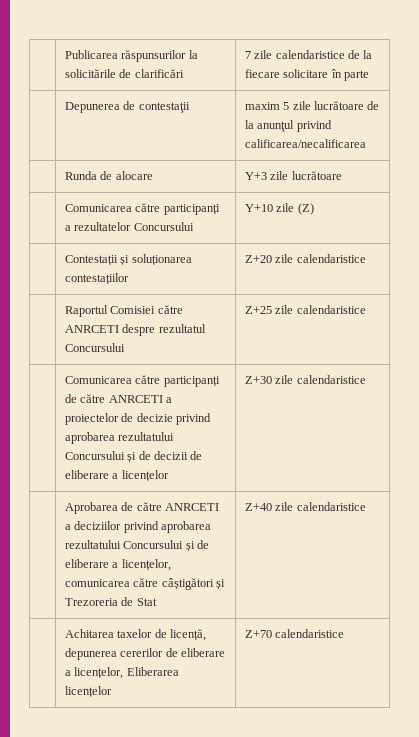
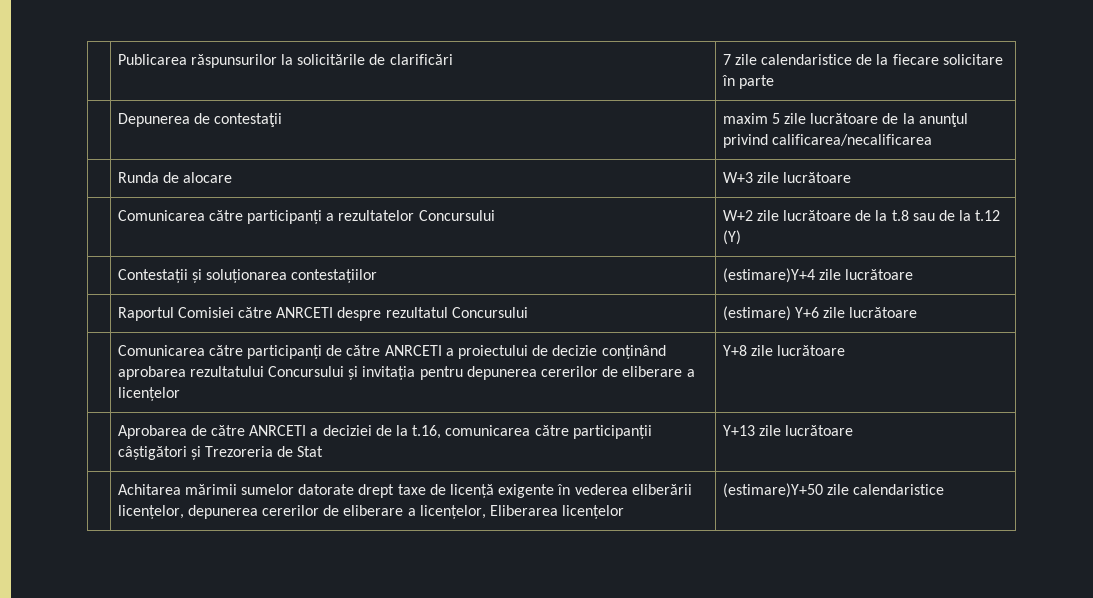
- | Runda de alocare | Y+3 zile lucrătoare
+ | Runda de alocare | W+3 zile lucrătoare
- | Comunicarea către participanți a rezultatelor Concursului | Y+10 zile (Z)
+ | Comunicarea către participanți a rezultatelor Concursului | W+2 zile lucrătoare de la t.8 sau de la t.12 (Y)
- | Contestații și soluționarea contestațiilor | Z+20 zile calendaristice
+ | Contestații și soluționarea contestațiilor | (estimare)Y+4 zile lucrătoare
- | Raportul Comisiei către ANRCETI despre rezultatul Concursului | Z+25 zile calendaristice
+ | Raportul Comisiei către ANRCETI despre rezultatul Concursului | (estimare) Y+6 zile lucrătoare
- | Comunicarea către participanți de către ANRCETI a proiectelor de decizie privind aprobarea rezultatului Concursului și de decizii de eliberare a licențelor | Z+30 zile calendaristice
+ | Comunicarea către participanți de către ANRCETI a proiectului de decizie conținând aprobarea rezultatului Concursului și invitația pentru depunerea cererilor de eliberare a licențelor | Y+8 zile lucrătoare
- | Aprobarea de către ANRCETI a deciziilor privind aprobarea rezultatului Concursului și de eliberare a licențelor, comunicarea către câștigători și Trezoreria de Stat | Z+40 zile calendaristice
- | Achitarea taxelor de licență, depunerea cererilor de eliberare a licențelor, Eliberarea licențelor | Z+70 calendaristice
+ | Aprobarea de către ANRCETI a deciziei de la t.16, comunicarea către participanții câștigători și Trezoreria de Stat | Y+13 zile lucrătoare
+ | Achitarea mărimii sumelor datorate drept taxe de licență exigente în vederea eliberării licențelor, depunerea cererilor de eliberare a licențelor, Eliberarea licențelor | (estimare)Y+50 zile calendaristice

